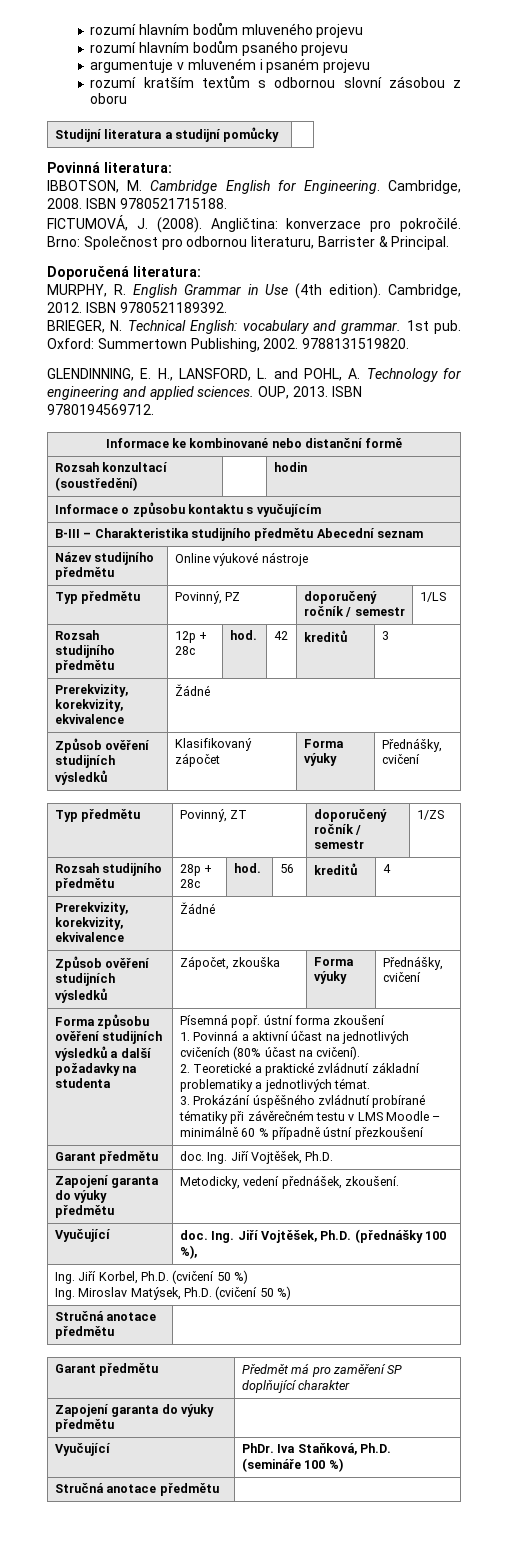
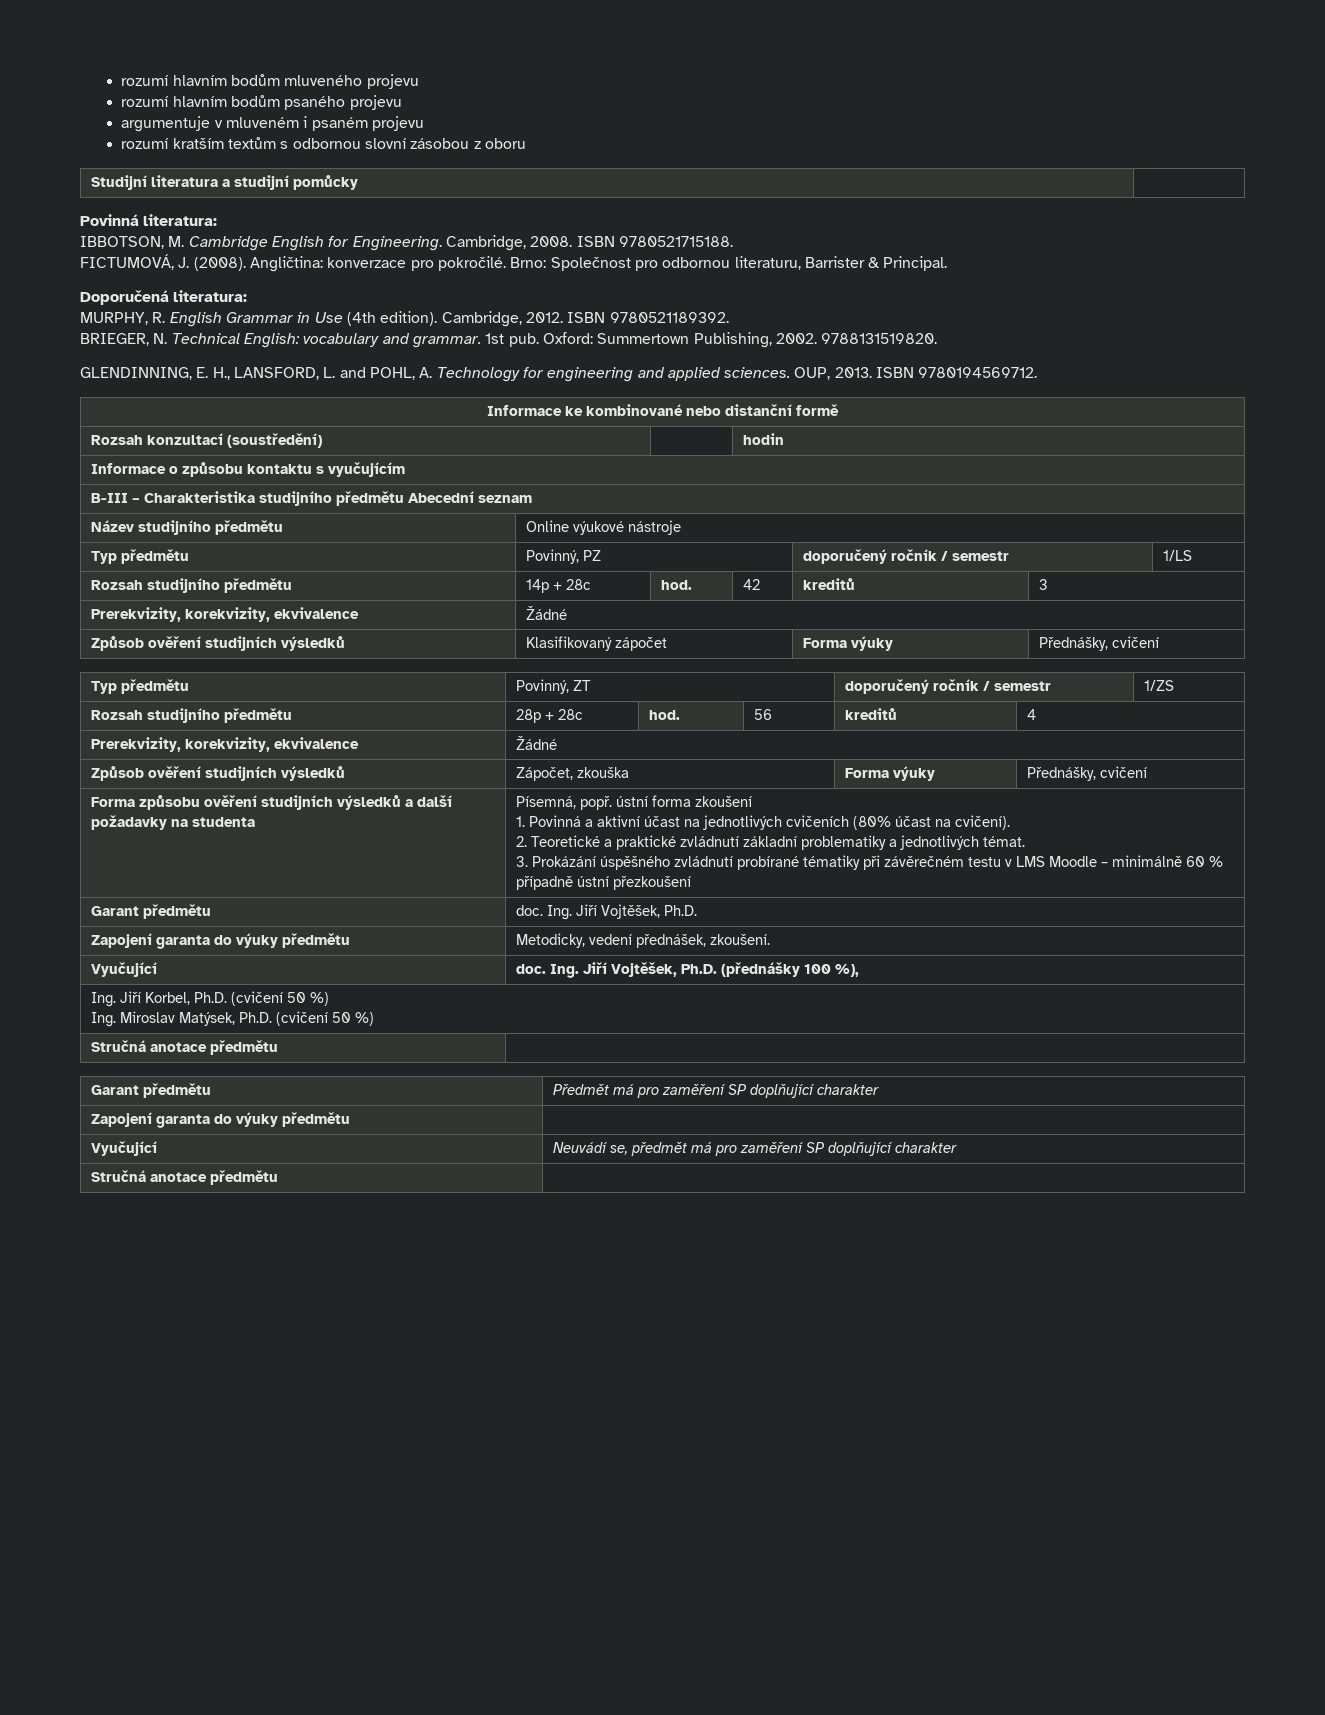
- Rozsah studijního předmětu | 12p + 28c | hod. | 42 | kreditů | 3
+ Rozsah studijního předmětu | 14p + 28c | hod. | 42 | kreditů | 3
- Písemná popř. ústní forma zkoušení
+ Písemná, popř. ústní forma zkoušení
- Vyučující | PhDr. Iva Staňková, Ph.D. (semináře 100 %)
+ Vyučující | Neuvádí se, předmět má pro zaměření SP doplňující charakter

